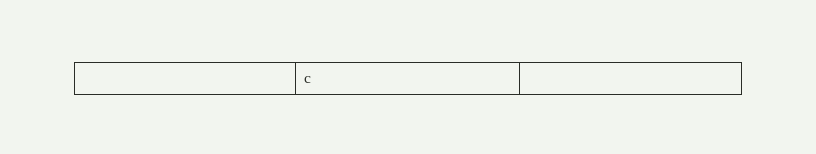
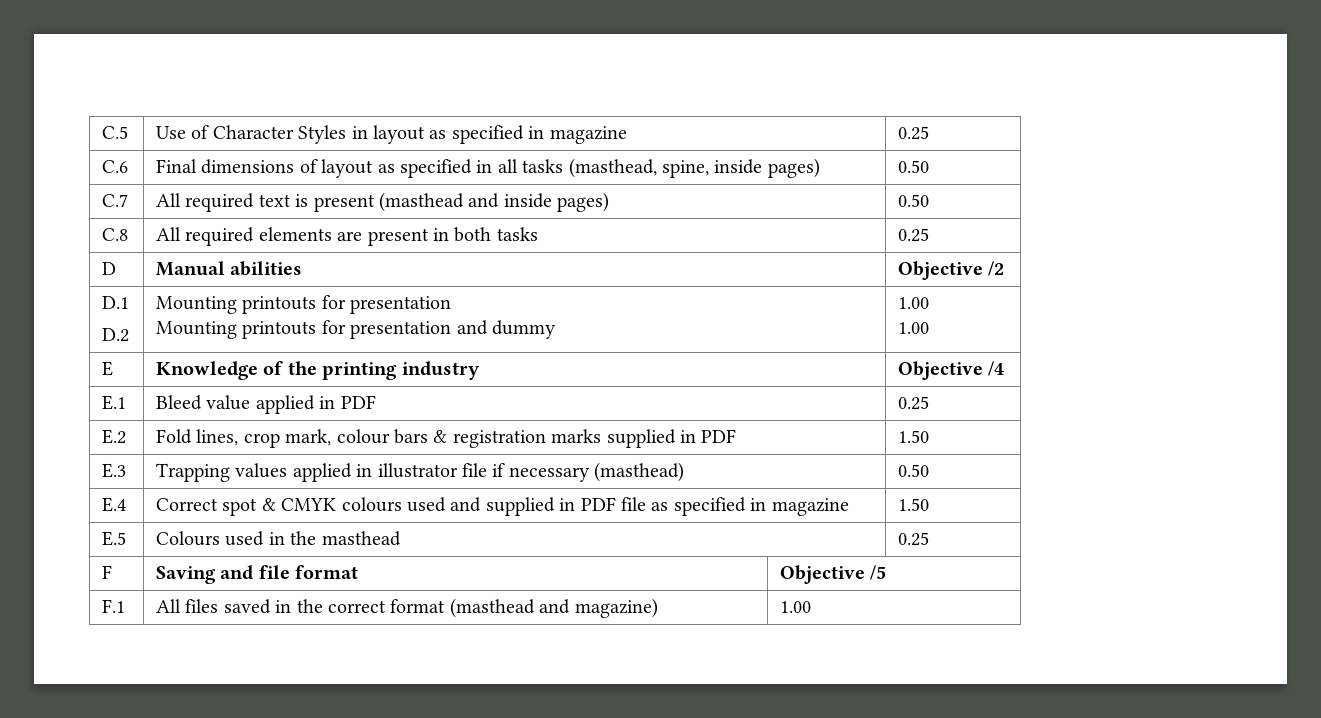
- | c |
+ C.5 | Use of Character Styles in layout as specified in magazine | 0.25
+ C.6 | Final dimensions of layout as specified in all tasks (masthead, spine, inside pages) | 0.50
+ C.7 | All required text is present (masthead and inside pages) | 0.50
+ C.8 | All required elements are present in both tasks | 0.25
+ D | Manual abilities | Objective /2
+ D.1
+ D.2 | Mounting printouts for presentation
+ Mounting printouts for presentation and dummy | 1.00
+ 1.00
+ E | Knowledge of the printing industry | Objective /4
+ E.1 | Bleed value applied in PDF | 0.25
+ E.2 | Fold lines, crop mark, colour bars & registration marks supplied in PDF | 1.50
+ E.3 | Trapping values applied in illustrator file if necessary (masthead) | 0.50
+ E.4 | Correct spot & CMYK colours used and supplied in PDF file as specified in magazine | 1.50
+ E.5 | Colours used in the masthead | 0.25
+ F | Saving and file format | Objective /5
+ F.1 | All files saved in the correct format (masthead and magazine) | 1.00

